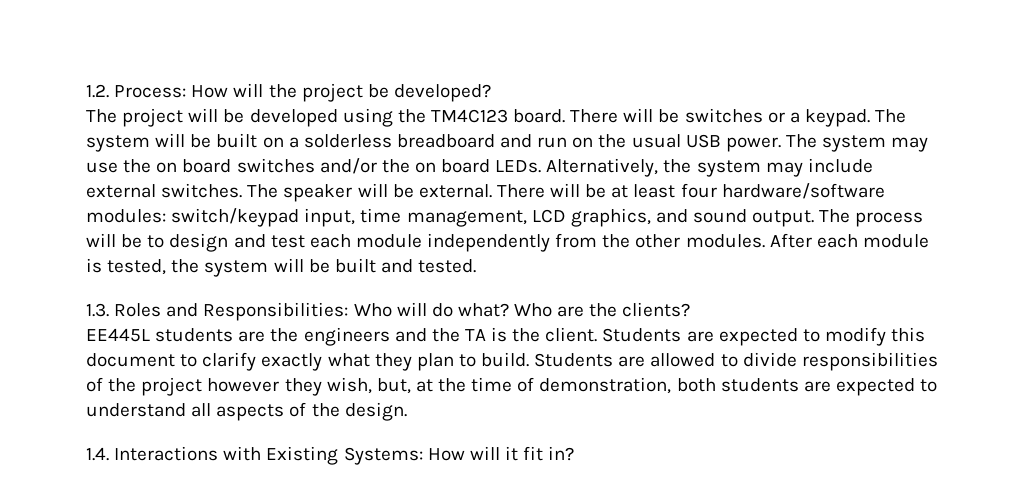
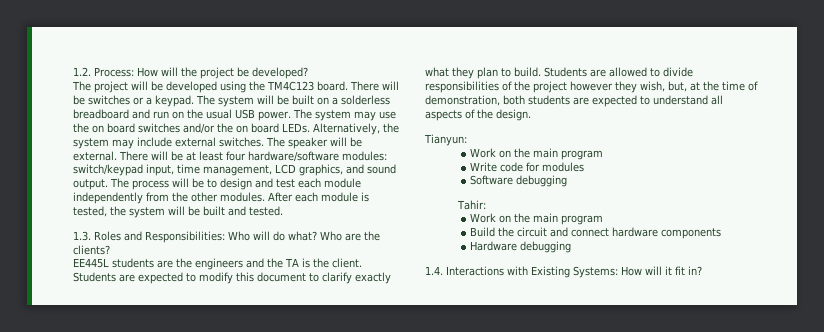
+ Tianyun:
+ Work on the main program
+ Write code for modules
+ Software debugging
+ Tahir:
+ Work on the main program
+ Build the circuit and connect hardware components
+ Hardware debugging

